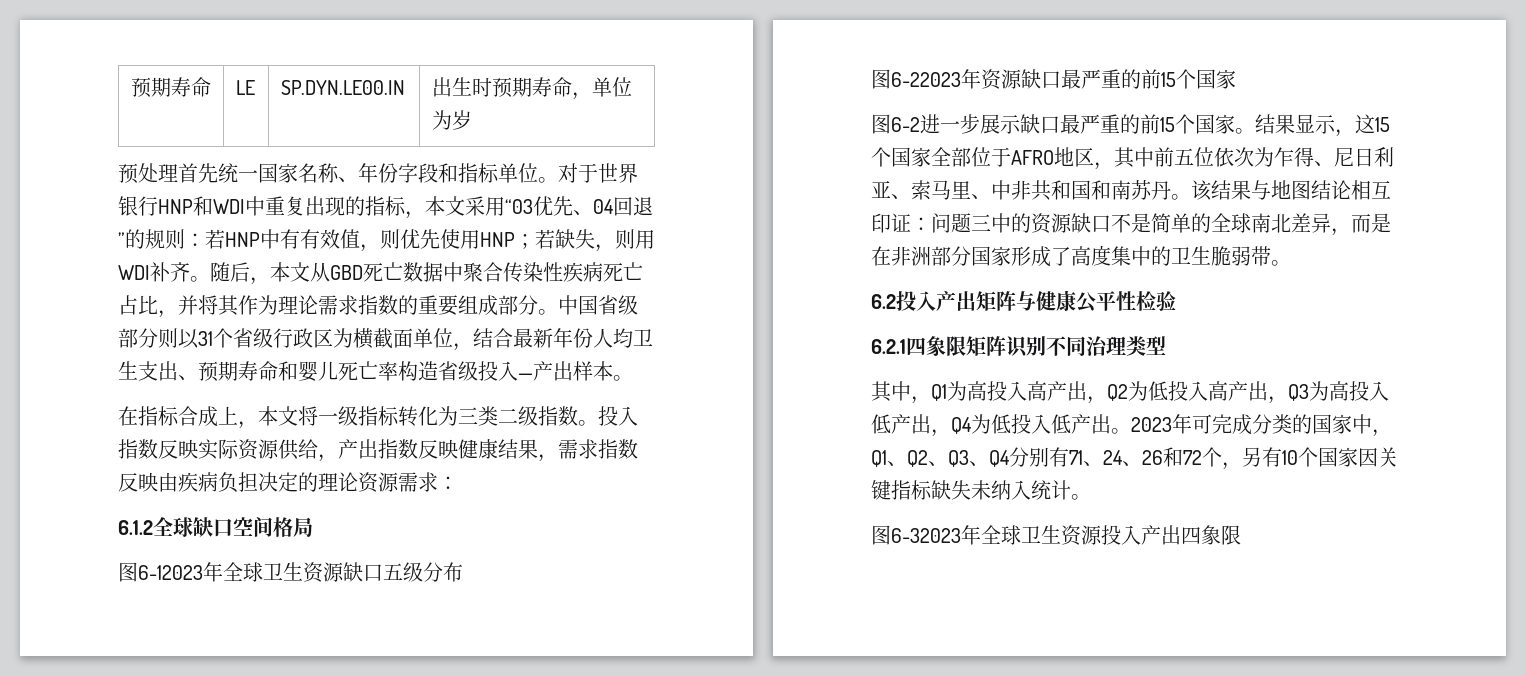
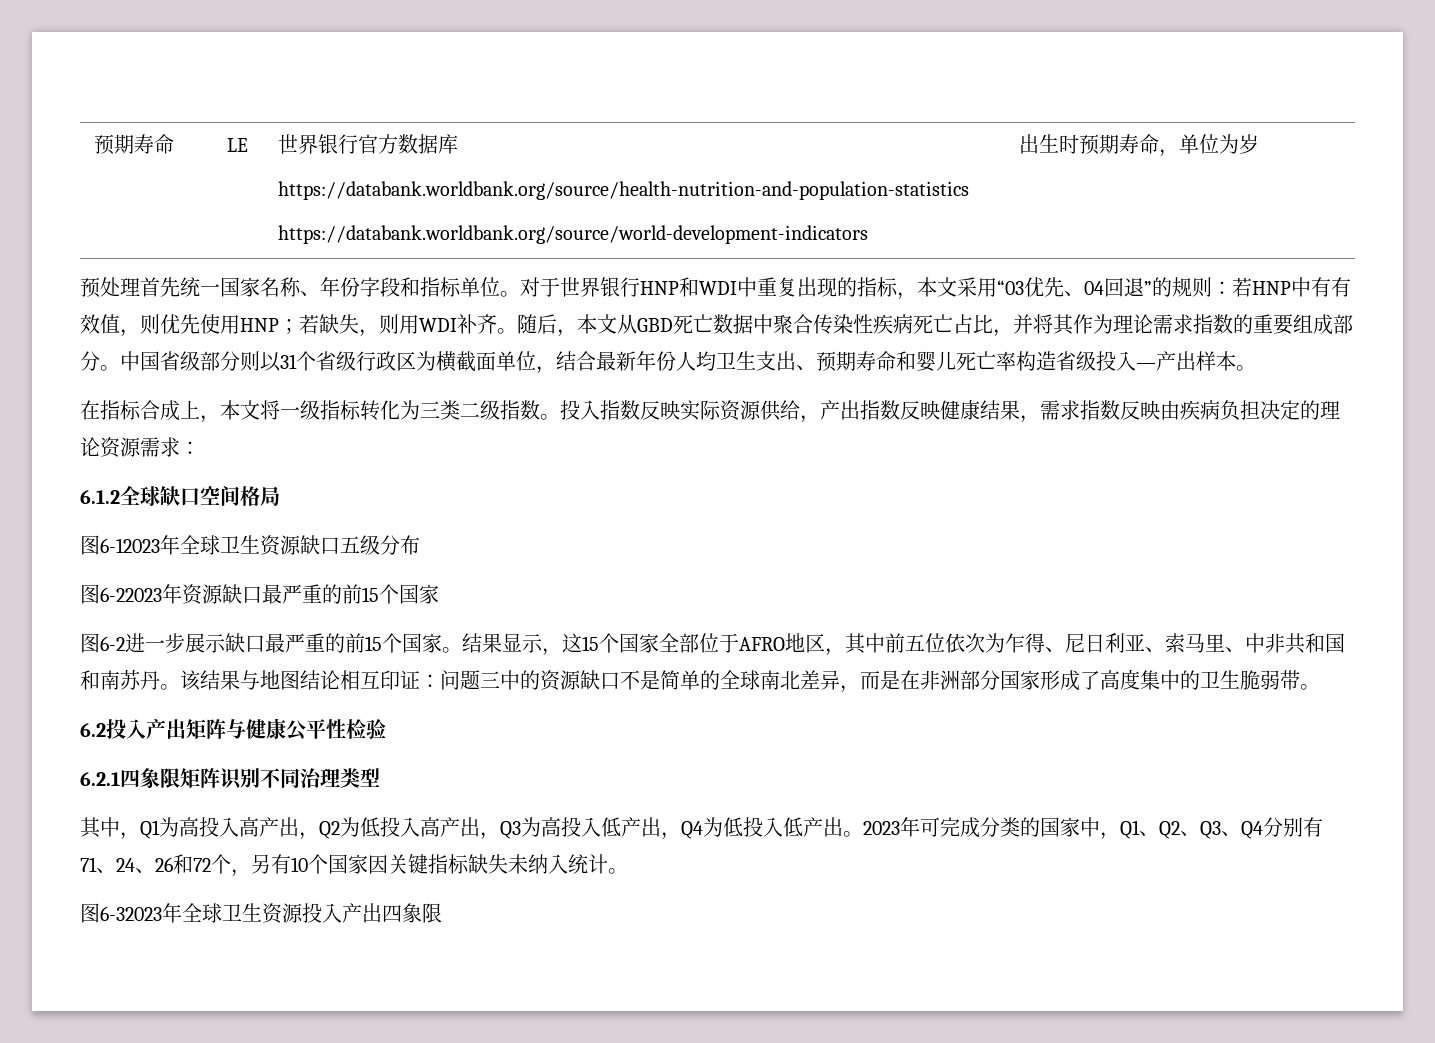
- 预期寿命 | LE | SP.DYN.LE00.IN | 出生时预期寿命，单位为岁
+ 预期寿命 | LE | 世界银行官方数据库
+ https://databank.worldbank.org/source/health-nutrition-and-population-statistics
+ https://databank.worldbank.org/source/world-development-indicators | 出生时预期寿命，单位为岁

